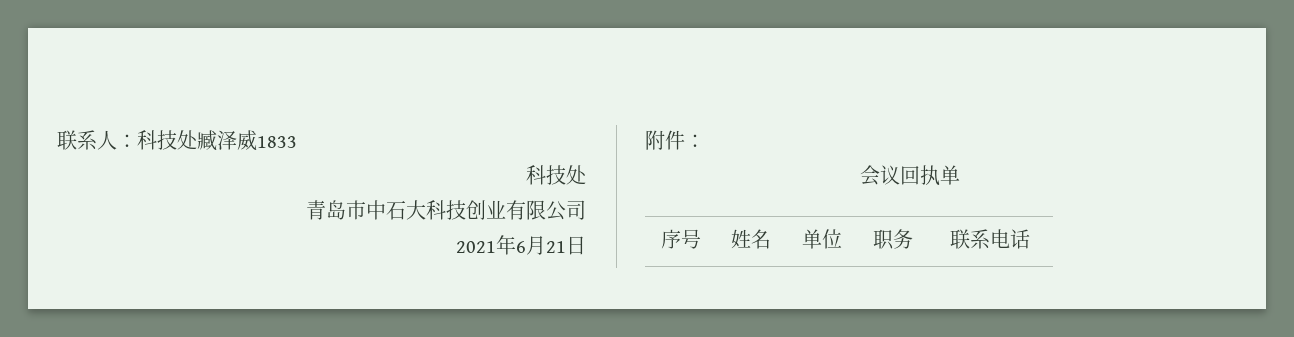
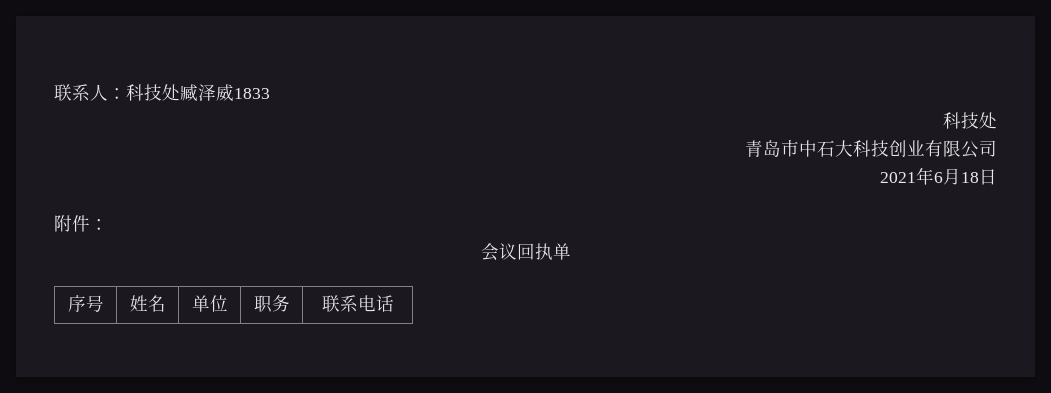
- 2021年6月21日
+ 2021年6月18日

